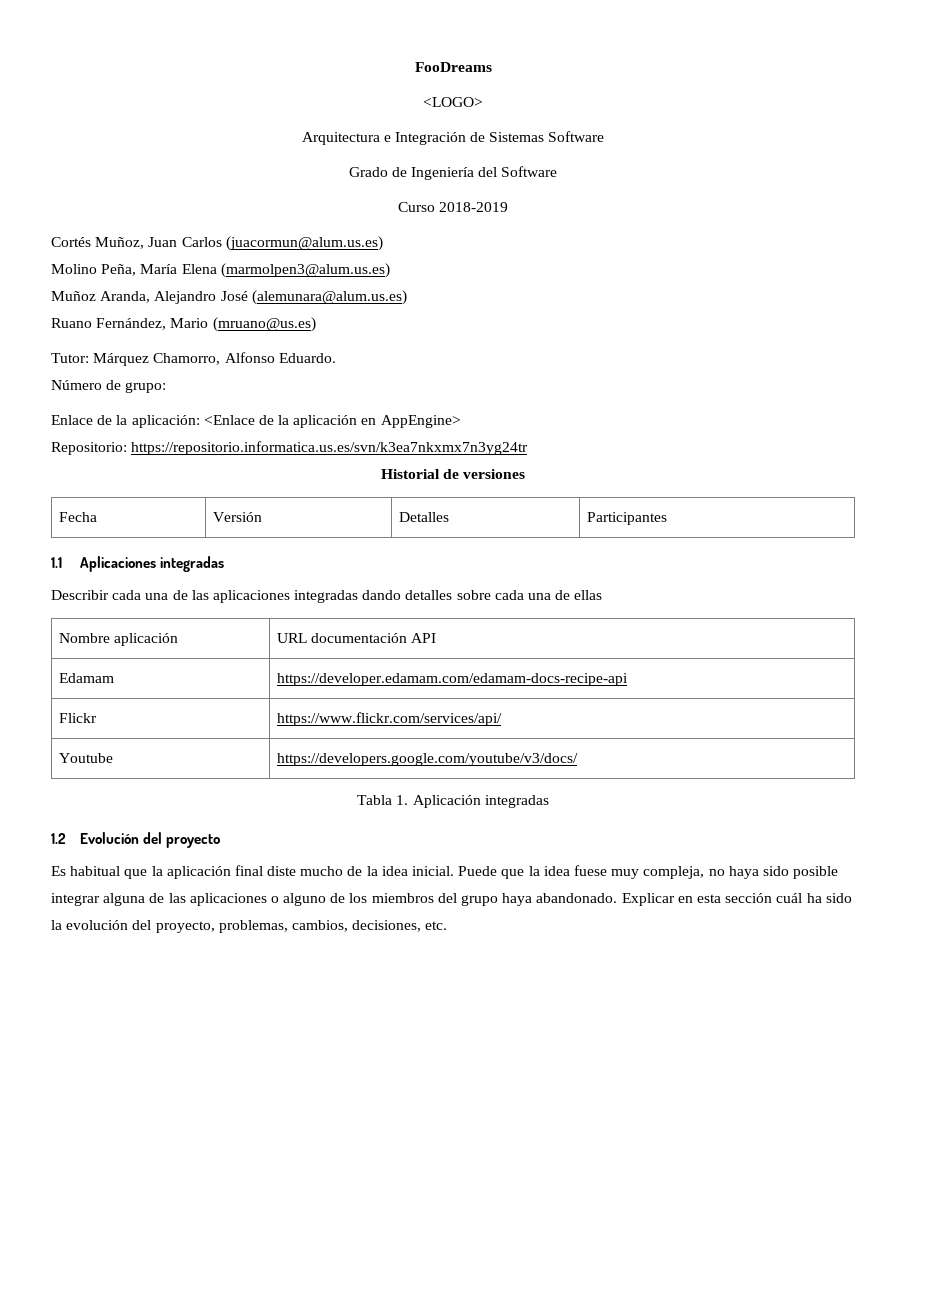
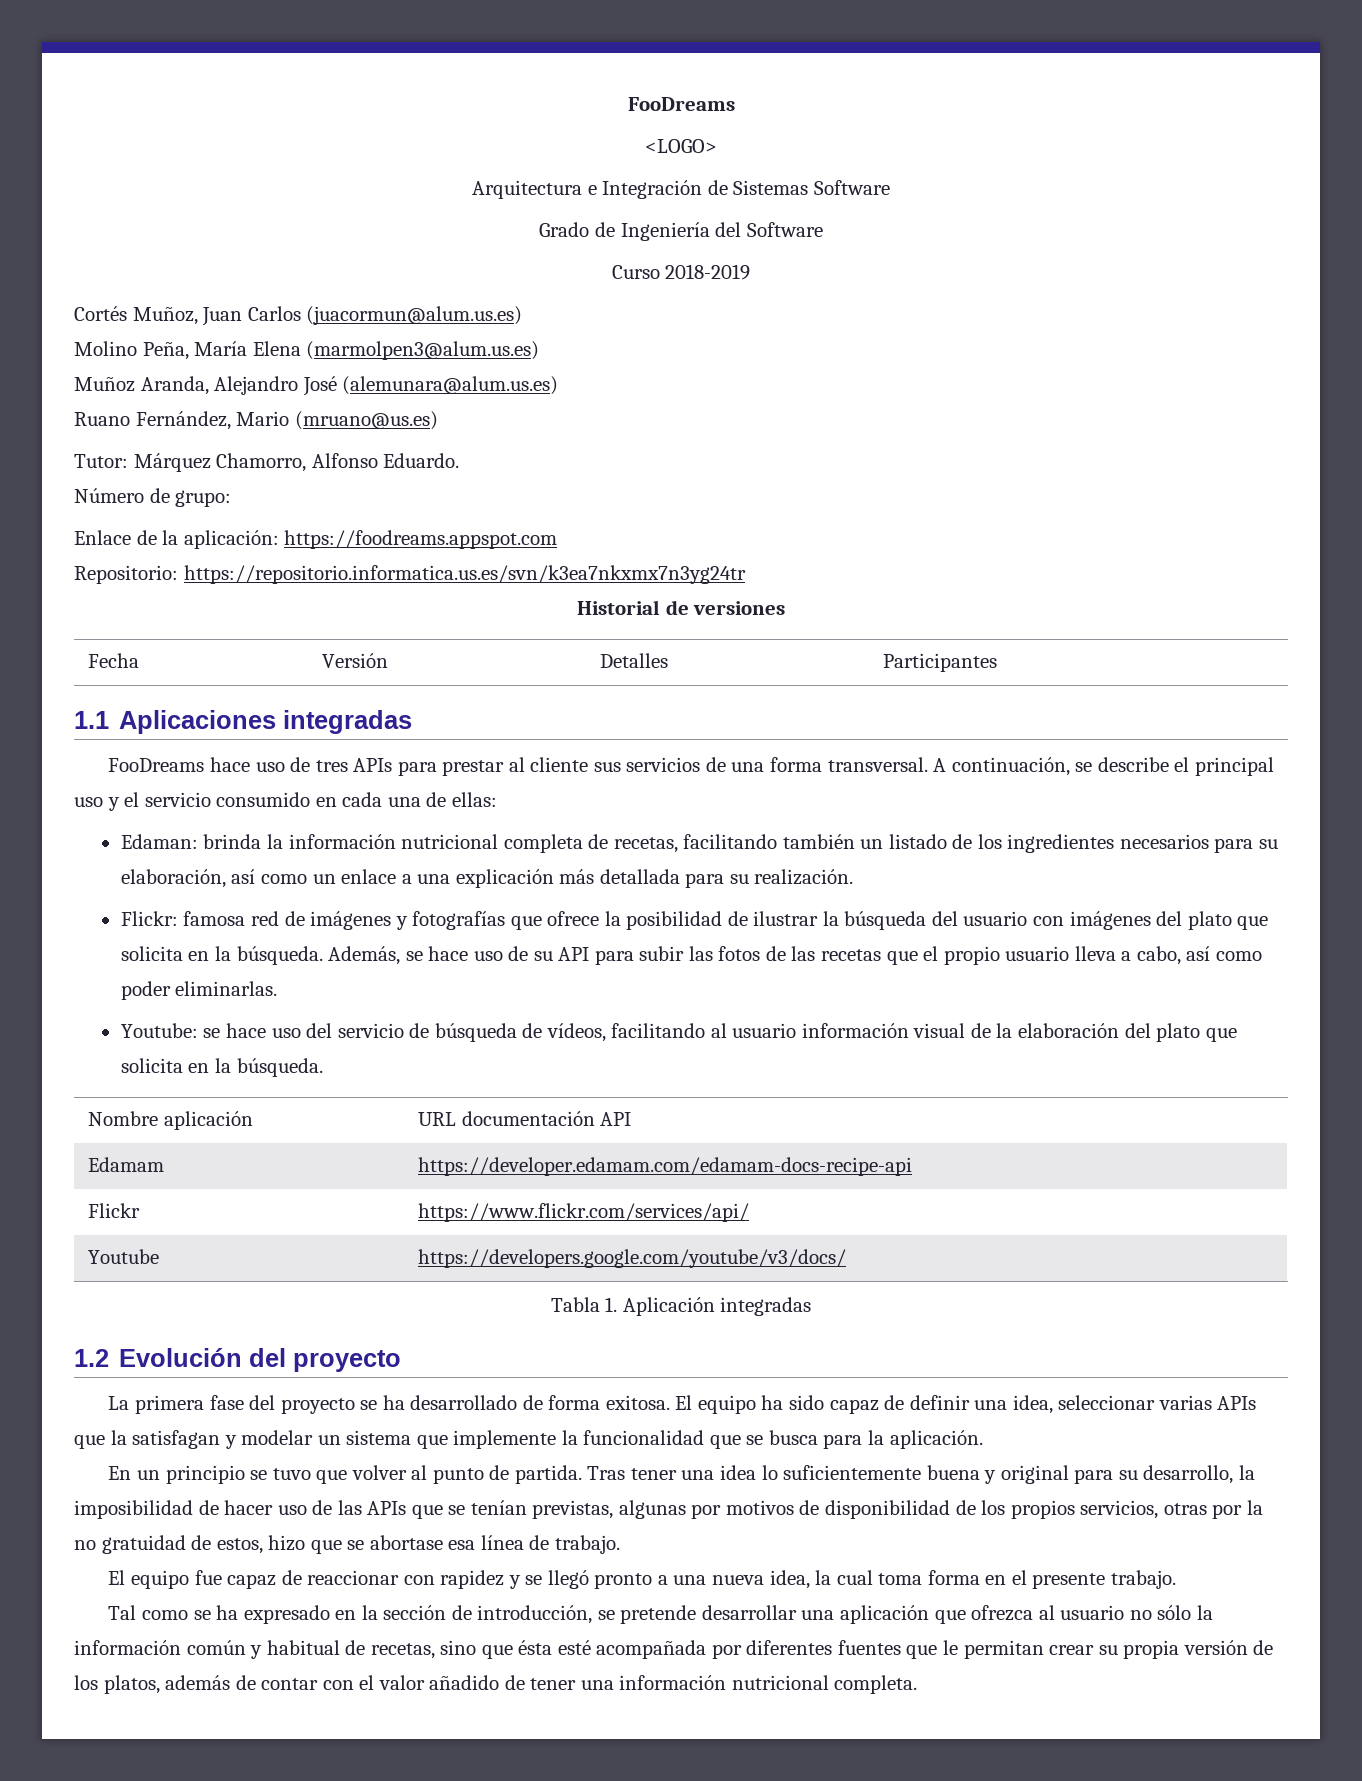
- Enlace de la aplicación: <Enlace de la aplicación en AppEngine>
+ Enlace de la aplicación: https://foodreams.appspot.com
- Describir cada una de las aplicaciones integradas dando detalles sobre cada una de ellas
+ FooDreams hace uso de tres APIs para prestar al cliente sus servicios de una forma transversal. A continuación, se describe el principal uso y el servicio consumido en cada una de ellas:
+ Edaman: brinda la información nutricional completa de recetas, facilitando también un listado de los ingredientes necesarios para su elaboración, así como un enlace a una explicación más detallada para su realización.
+ Flickr: famosa red de imágenes y fotografías que ofrece la posibilidad de ilustrar la búsqueda del usuario con imágenes del plato que solicita en la búsqueda. Además, se hace uso de su API para subir las fotos de las recetas que el propio usuario lleva a cabo, así como poder eliminarlas.
+ Youtube: se hace uso del servicio de búsqueda de vídeos, facilitando al usuario información visual de la elaboración del plato que solicita en la búsqueda.
- Es habitual que la aplicación final diste mucho de la idea inicial. Puede que la idea fuese muy compleja, no haya sido posible integrar alguna de las aplicaciones o alguno de los miembros del grupo haya abandonado. Explicar en esta sección cuál ha sido la evolución del proyecto, problemas, cambios, decisiones, etc.
+ La primera fase del proyecto se ha desarrollado de forma exitosa. El equipo ha sido capaz de definir una idea, seleccionar varias APIs que la satisfagan y modelar un sistema que implemente la funcionalidad que se busca para la aplicación.
+ En un principio se tuvo que volver al punto de partida. Tras tener una idea lo suficientemente buena y original para su desarrollo, la imposibilidad de hacer uso de las APIs que se tenían previstas, algunas por motivos de disponibilidad de los propios servicios, otras por la no gratuidad de estos, hizo que se abortase esa línea de trabajo.
+ El equipo fue capaz de reaccionar con rapidez y se llegó pronto a una nueva idea, la cual toma forma en el presente trabajo.
+ Tal como se ha expresado en la sección de introducción, se pretende desarrollar una aplicación que ofrezca al usuario no sólo la información común y habitual de recetas, sino que ésta esté acompañada por diferentes fuentes que le permitan crear su propia versión de los platos, además de contar con el valor añadido de tener una información nutricional completa.

